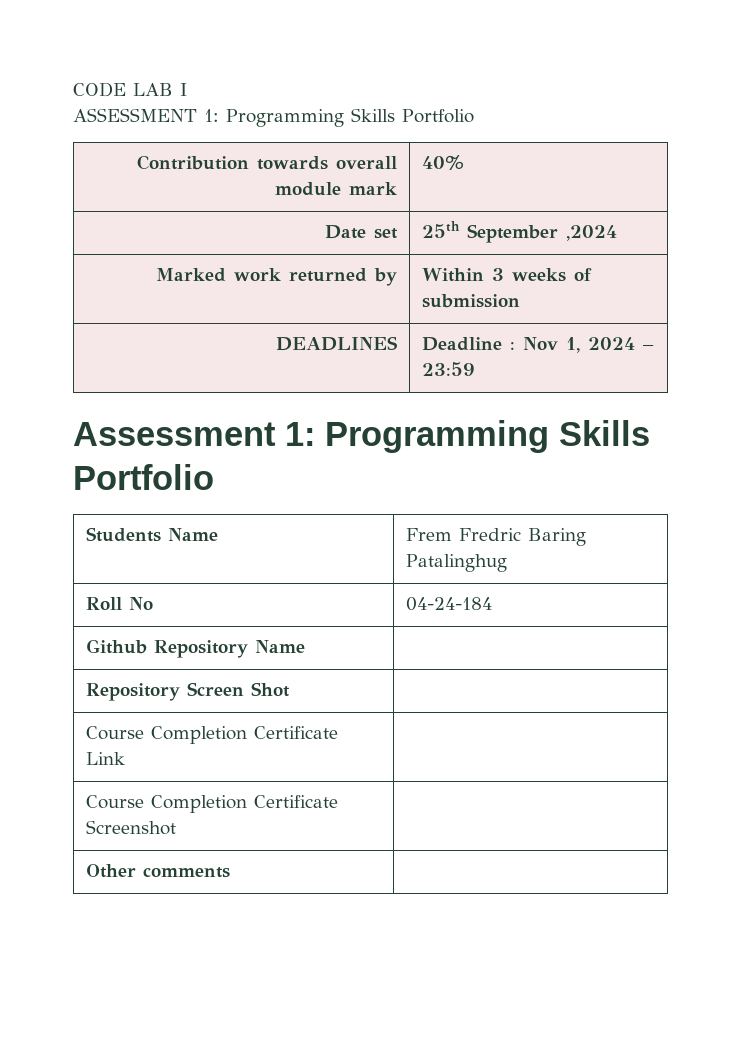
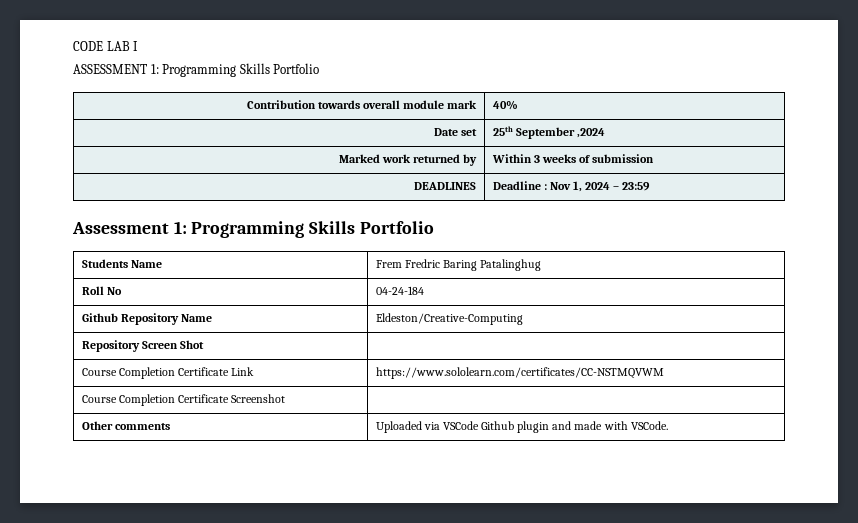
- Github Repository Name |
+ Github Repository Name | Eldeston/Creative-Computing
- Course Completion Certificate Link |
+ Course Completion Certificate Link | https://www.sololearn.com/certificates/CC-NSTMQVWM
- Other comments |
+ Other comments | Uploaded via VSCode Github plugin and made with VSCode.

